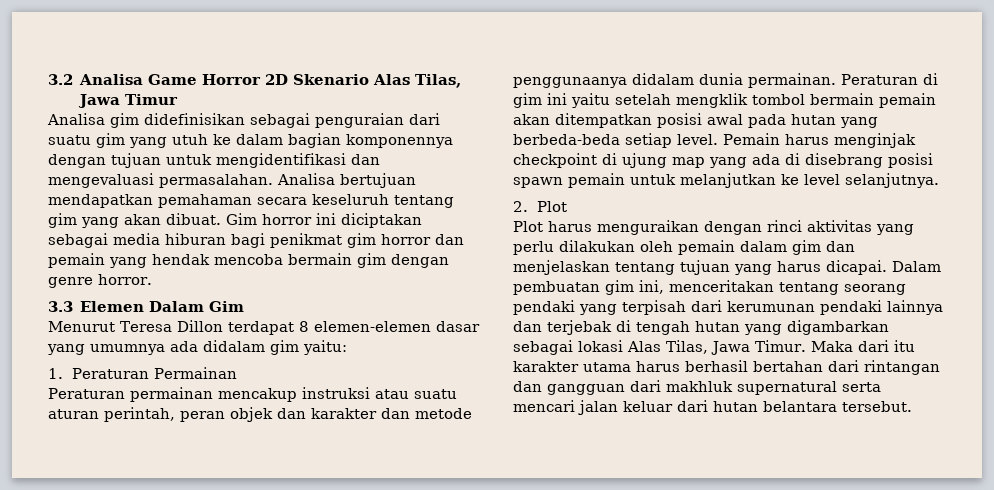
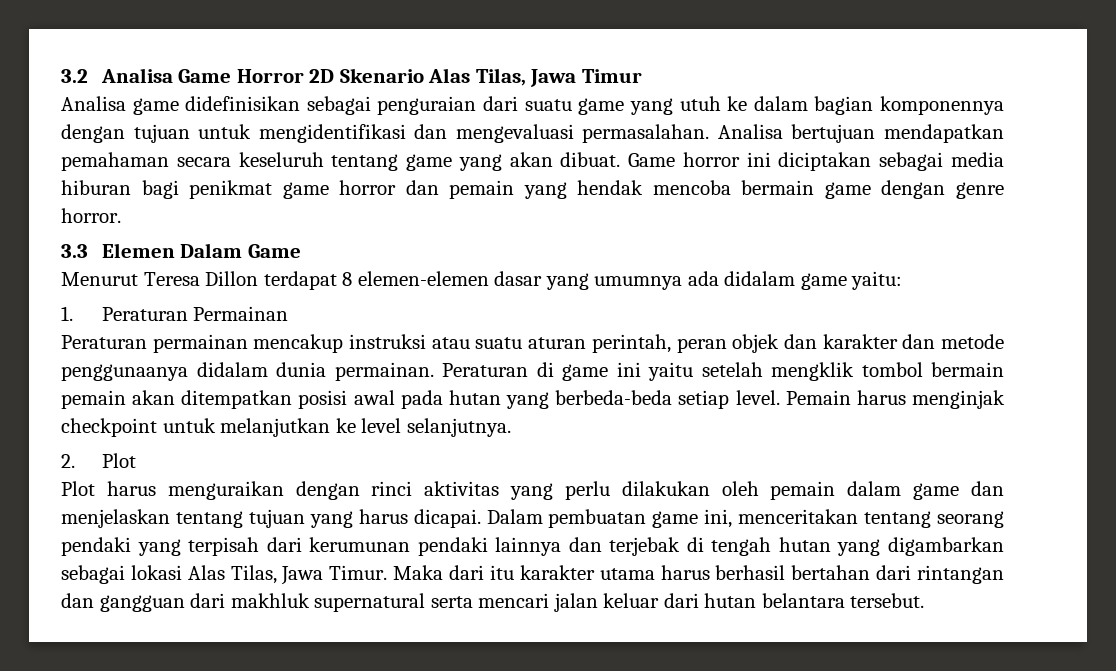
- Analisa gim didefinisikan sebagai penguraian dari suatu gim yang utuh ke dalam bagian komponennya dengan tujuan untuk mengidentifikasi dan mengevaluasi permasalahan.
+ Analisa game didefinisikan sebagai penguraian dari suatu game yang utuh ke dalam bagian komponennya dengan tujuan untuk mengidentifikasi dan mengevaluasi permasalahan.
- Analisa bertujuan mendapatkan pemahaman secara keseluruh tentang gim yang akan dibuat.
+ Analisa bertujuan mendapatkan pemahaman secara keseluruh tentang game yang akan dibuat.
- Gim horror ini diciptakan sebagai media hiburan bagi penikmat gim horror dan pemain yang hendak mencoba bermain gim dengan genre horror.
+ Game horror ini diciptakan sebagai media hiburan bagi penikmat game horror dan pemain yang hendak mencoba bermain game dengan genre horror.
- 3.3 Elemen Dalam Gim
+ 3.3 Elemen Dalam Game
- Menurut Teresa Dillon terdapat 8 elemen-elemen dasar yang umumnya ada didalam gim yaitu:
+ Menurut Teresa Dillon terdapat 8 elemen-elemen dasar yang umumnya ada didalam game yaitu:
- Peraturan di gim ini yaitu setelah mengklik tombol bermain pemain akan ditempatkan posisi awal pada hutan yang berbeda-beda setiap level.
+ Peraturan di game ini yaitu setelah mengklik tombol bermain pemain akan ditempatkan posisi awal pada hutan yang berbeda-beda setiap level.
- Pemain harus menginjak checkpoint di ujung map yang ada di disebrang posisi spawn pemain untuk melanjutkan ke level selanjutnya.
+ Pemain harus menginjak checkpoint untuk melanjutkan ke level selanjutnya.
- Plot harus menguraikan dengan rinci aktivitas yang perlu dilakukan oleh pemain dalam gim dan menjelaskan tentang tujuan yang harus dicapai.
+ Plot harus menguraikan dengan rinci aktivitas yang perlu dilakukan oleh pemain dalam game dan menjelaskan tentang tujuan yang harus dicapai.
- Dalam pembuatan gim ini, menceritakan tentang seorang pendaki yang terpisah dari kerumunan pendaki lainnya dan terjebak di tengah hutan yang digambarkan sebagai lokasi Alas Tilas, Jawa Timur.
+ Dalam pembuatan game ini, menceritakan tentang seorang pendaki yang terpisah dari kerumunan pendaki lainnya dan terjebak di tengah hutan yang digambarkan sebagai lokasi Alas Tilas, Jawa Timur.

